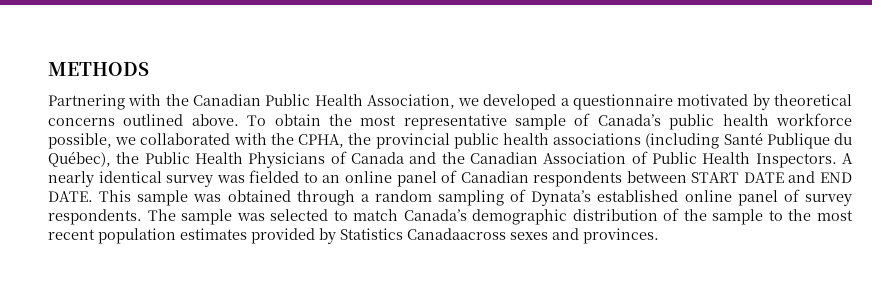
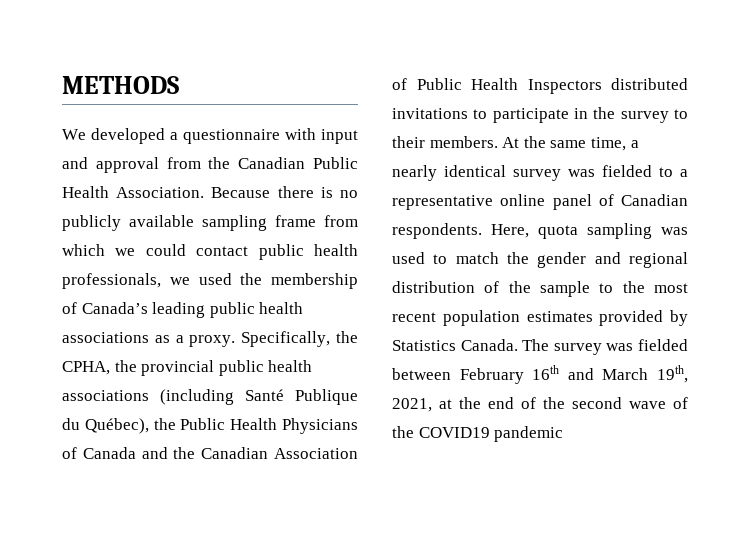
- Partnering with the Canadian Public Health Association, we developed a questionnaire motivated by theoretical concerns outlined above. To obtain the most representative sample of Canada’s public health workforce possible, we collaborated with the CPHA, the provincial public health associations (including Santé Publique du Québec), the Public Health Physicians of Canada and the Canadian Association of Public Health Inspectors. A nearly identical survey was fielded to an online panel of Canadian respondents between START DATE and END DATE. This sample was obtained through a random sampling of Dynata’s established online panel of survey respondents. The sample was selected to match Canada’s demographic distribution of the sample to the most recent population estimates provided by Statistics Canadaacross sexes and provinces.
+ We developed a questionnaire with input and approval from the Canadian Public Health Association. Because there is no publicly available sampling frame from which we could contact public health professionals, we used the membership of Canada’s leading public health associations as a proxy. Specifically, the CPHA, the provincial public health associations (including Santé Publique du Québec), the Public Health Physicians of Canada and the Canadian Association of Public Health Inspectors distributed invitations to participate in the survey to their members. At the same time, a nearly identical survey was fielded to a representative online panel of Canadian respondents. Here, quota sampling was used to match the gender and regional distribution of the sample to the most recent population estimates provided by Statistics Canada. The survey was fielded between February 16th and March 19th, 2021, at the end of the second wave of the COVID19 pandemic

